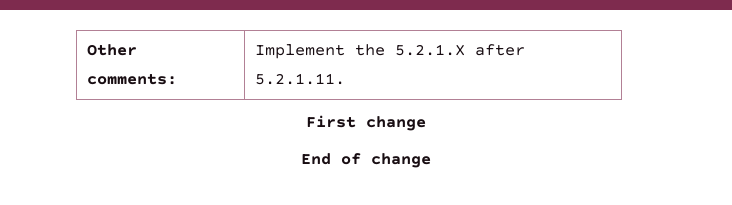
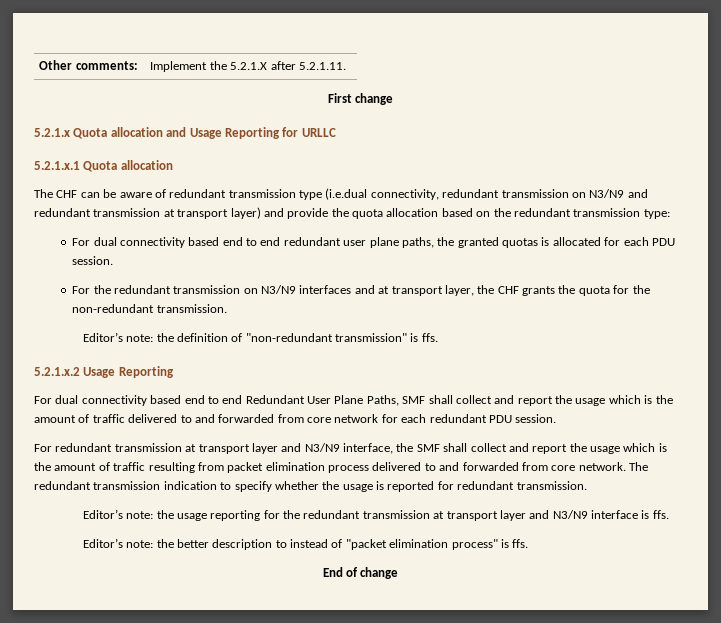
+ 5.2.1.x Quota allocation and Usage Reporting for URLLC
+ 5.2.1.x.1 Quota allocation
+ The CHF can be aware of redundant transmission type (i.e.dual connectivity, redundant transmission on N3/N9 and redundant transmission at transport layer) and provide the quota allocation based on the redundant transmission type:
+ For dual connectivity based end to end redundant user plane paths, the granted quotas is allocated for each PDU session.
+ For the redundant transmission on N3/N9 interfaces and at transport layer, the CHF grants the quota for the non-redundant transmission.
+ Editor’s note: the definition of "non-redundant transmission" is ffs.
+ 5.2.1.x.2 Usage Reporting
+ For dual connectivity based end to end Redundant User Plane Paths, SMF shall collect and report the usage which is the amount of traffic delivered to and forwarded from core network for each redundant PDU session.
+ For redundant transmission at transport layer and N3/N9 interface, the SMF shall collect and report the usage which is the amount of traffic resulting from packet elimination process delivered to and forwarded from core network. The redundant transmission indication to specify whether the usage is reported for redundant transmission.
+ Editor’s note: the usage reporting for the redundant transmission at transport layer and N3/N9 interface is ffs.
+ Editor’s note: the better description to instead of "packet elimination process" is ffs.

